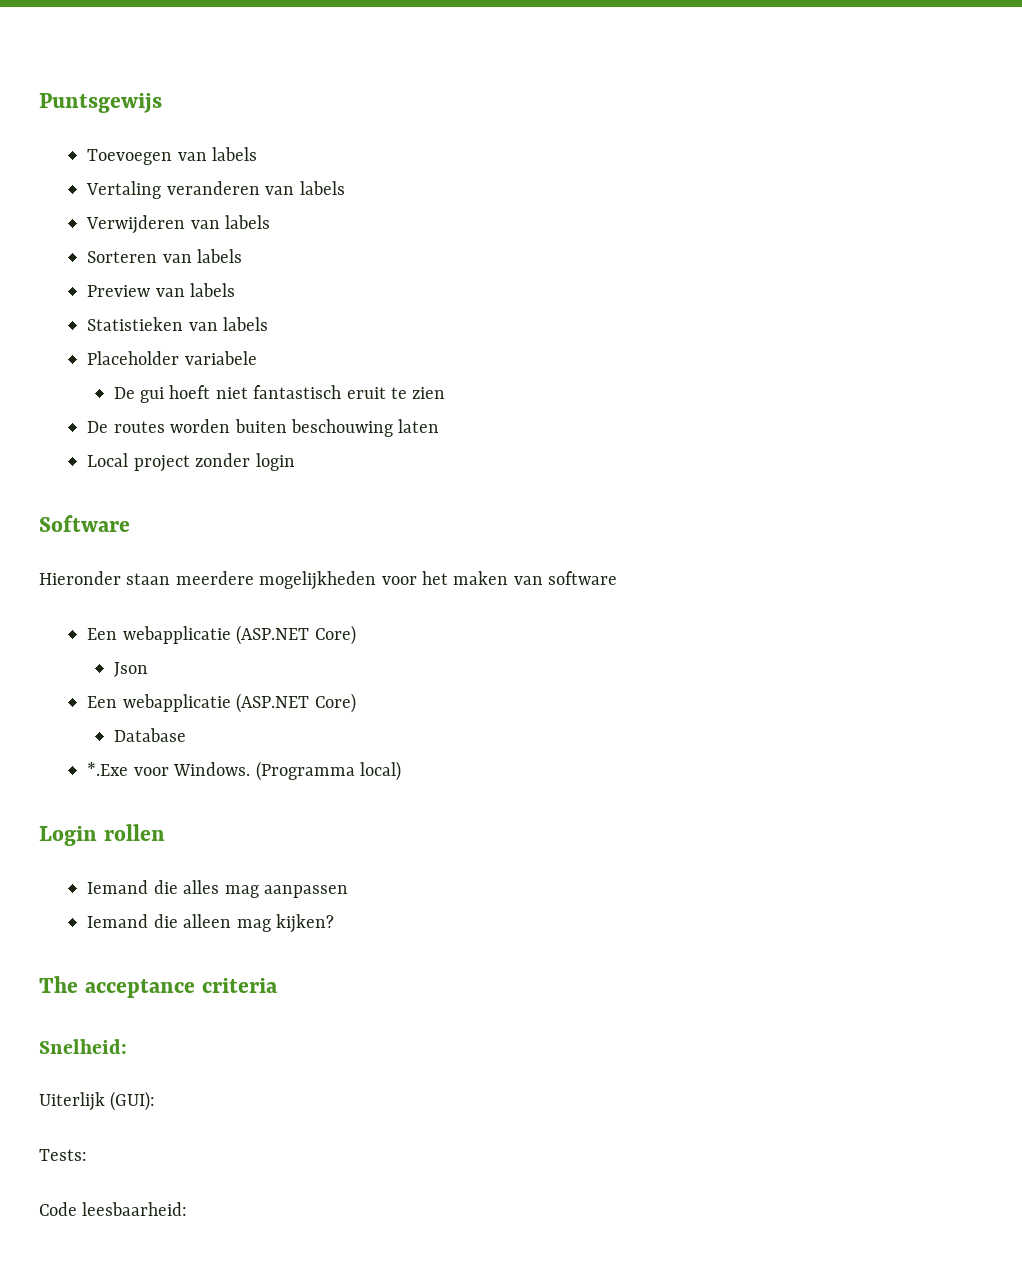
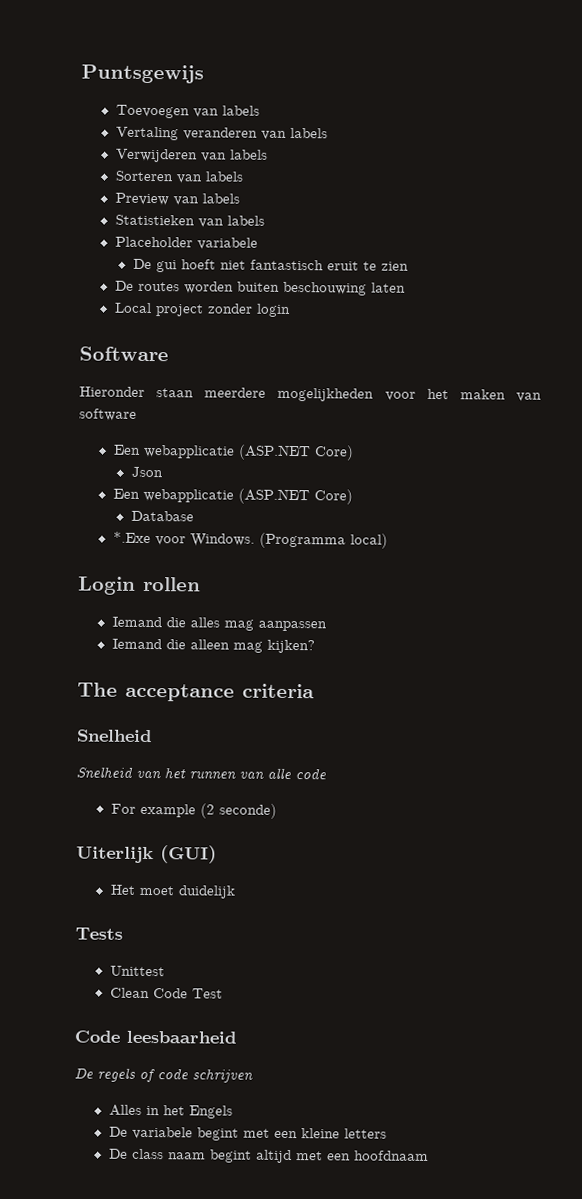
  The acceptance criteria
- Snelheid:
- Uiterlijk (GUI):
- Tests:
- Code leesbaarheid:
+ Snelheid
+ Snelheid van het runnen van alle code
+ For example (2 seconde)
+ Uiterlijk (GUI)
+ Het moet duidelijk
+ Tests
+ Unittest
+ Clean Code Test
+ Code leesbaarheid
+ De regels of code schrijven
+ Alles in het Engels
+ De variabele begint met een kleine letters
+ De class naam begint altijd met een hoofdnaam

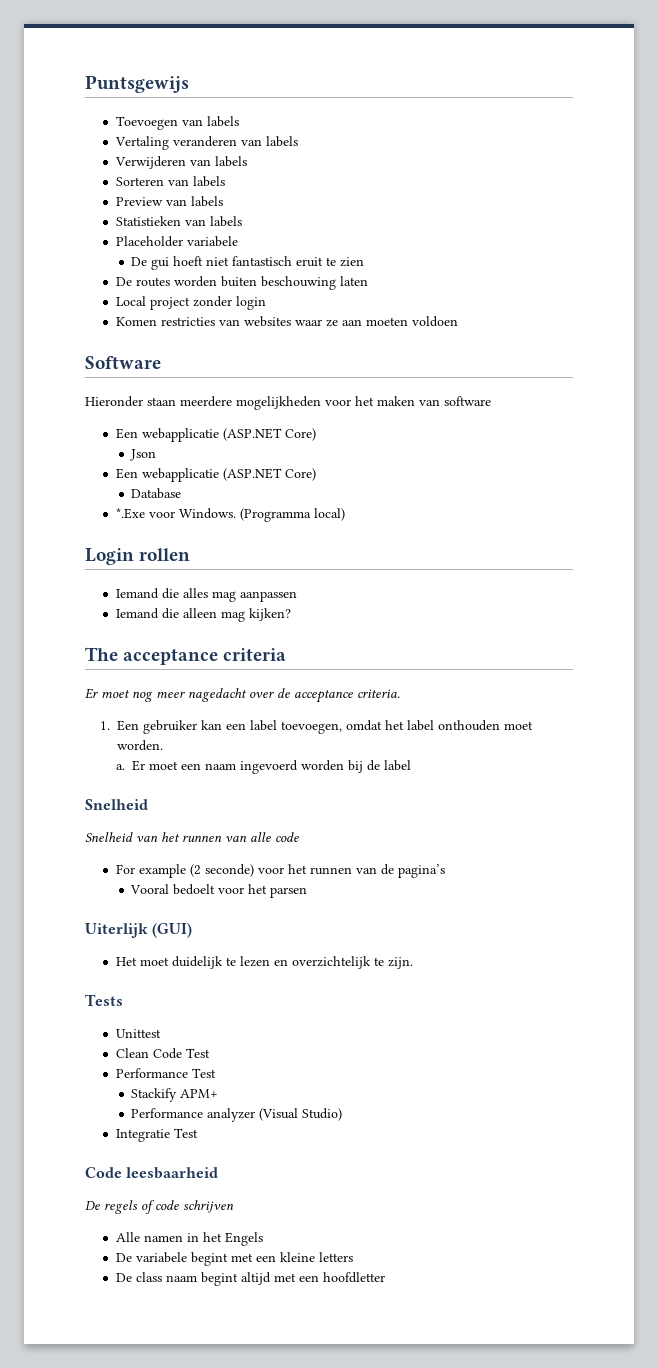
+ Komen restricties van websites waar ze aan moeten voldoen
+ Er moet nog meer nagedacht over de acceptance criteria.
+ 1. Een gebruiker kan een label toevoegen, omdat het label onthouden moet worden.
+ a. Er moet een naam ingevoerd worden bij de label
- For example (2 seconde)
+ For example (2 seconde) voor het runnen van de pagina’s
+ Vooral bedoelt voor het parsen
- Het moet duidelijk
+ Het moet duidelijk te lezen en overzichtelijk te zijn.
+ Performance Test
+ Stackify APM+
+ Performance analyzer (Visual Studio)
+ Integratie Test
- Alles in het Engels
+ Alle namen in het Engels
- De class naam begint altijd met een hoofdnaam
+ De class naam begint altijd met een hoofdletter

